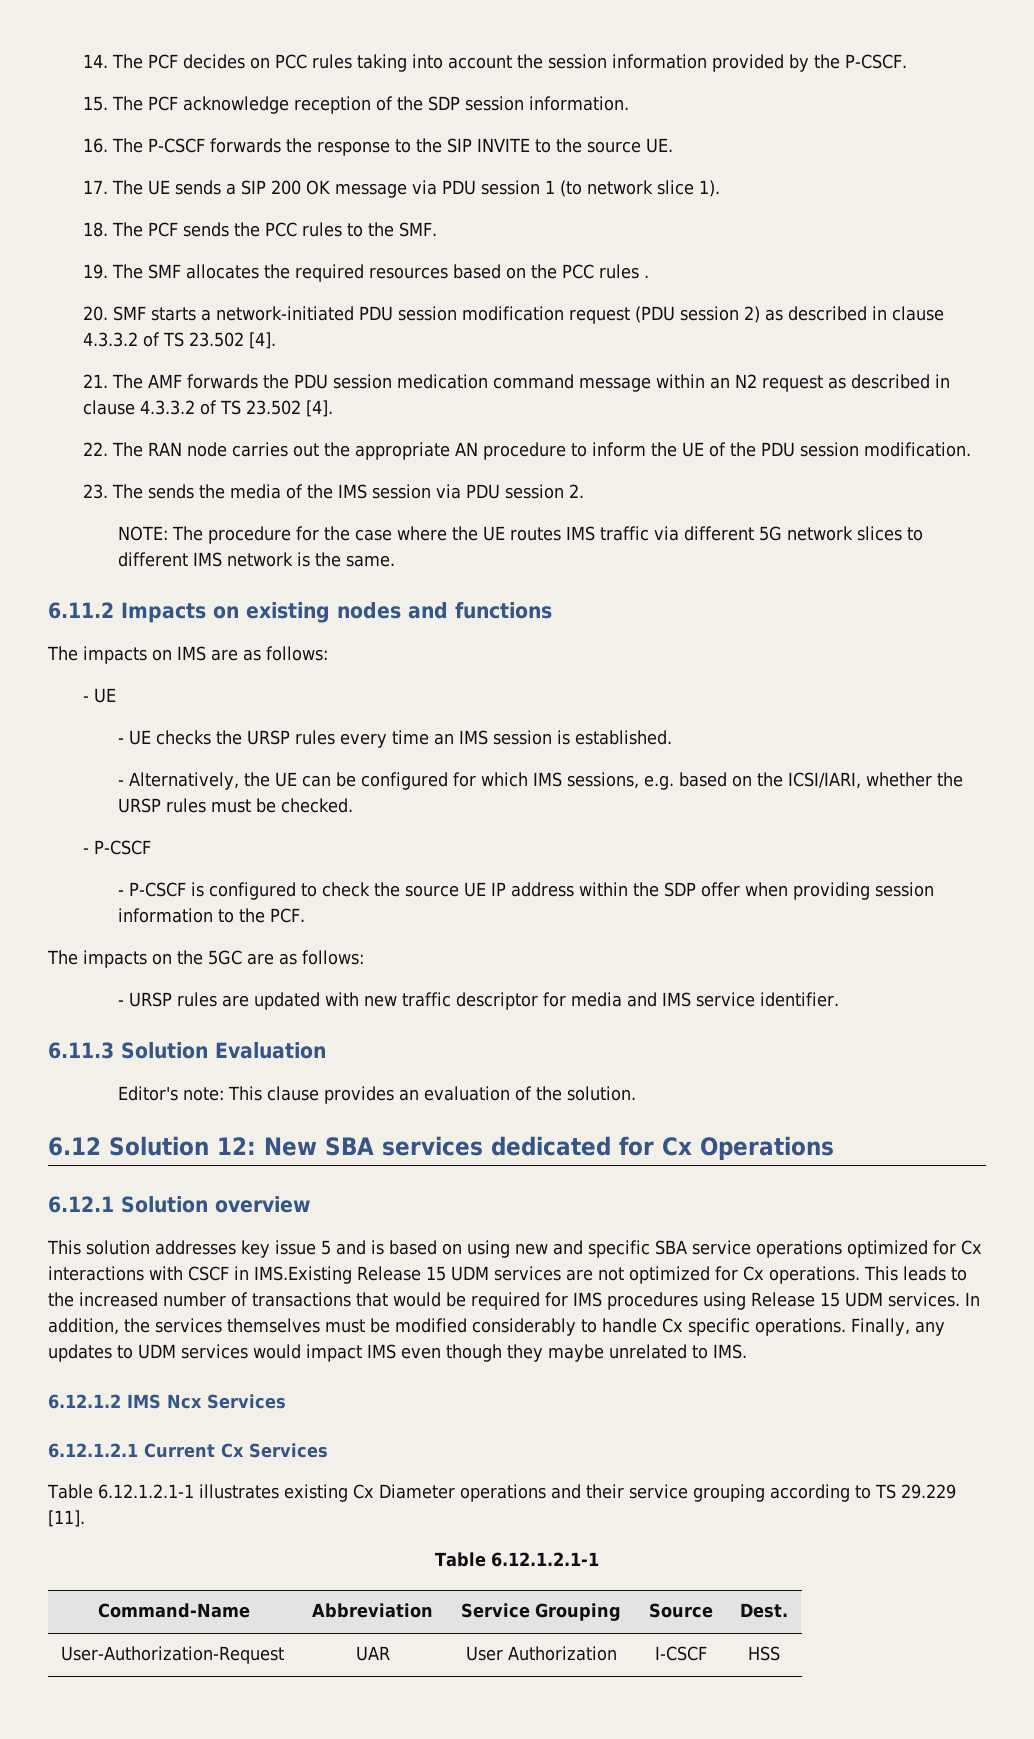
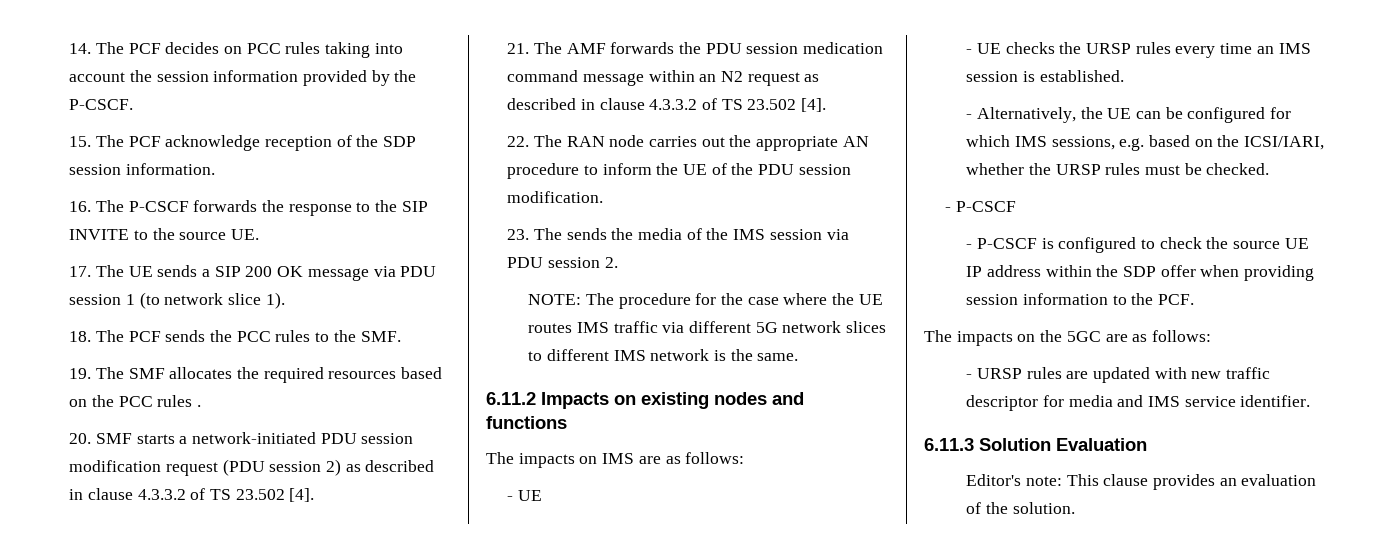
- 6.12 Solution 12: New SBA services dedicated for Cx Operations
- 6.12.1 Solution overview
- This solution addresses key issue 5 and is based on using new and specific SBA service operations optimized for Cx interactions with CSCF in IMS.Existing Release 15 UDM services are not optimized for Cx operations. This leads to the increased number of transactions that would be required for IMS procedures using Release 15 UDM services. In addition, the services themselves must be modified considerably to handle Cx specific operations. Finally, any updates to UDM services would impact IMS even though they maybe unrelated to IMS.
- 6.12.1.2 IMS Ncx Services
- 6.12.1.2.1 Current Cx Services
- Table 6.12.1.2.1-1 illustrates existing Cx Diameter operations and their service grouping according to TS 29.229 [11].
- Table 6.12.1.2.1-1
- Command-Name | Abbreviation | Service Grouping | Source | Dest.
- User-Authorization-Request | UAR | User Authorization | I-CSCF | HSS

